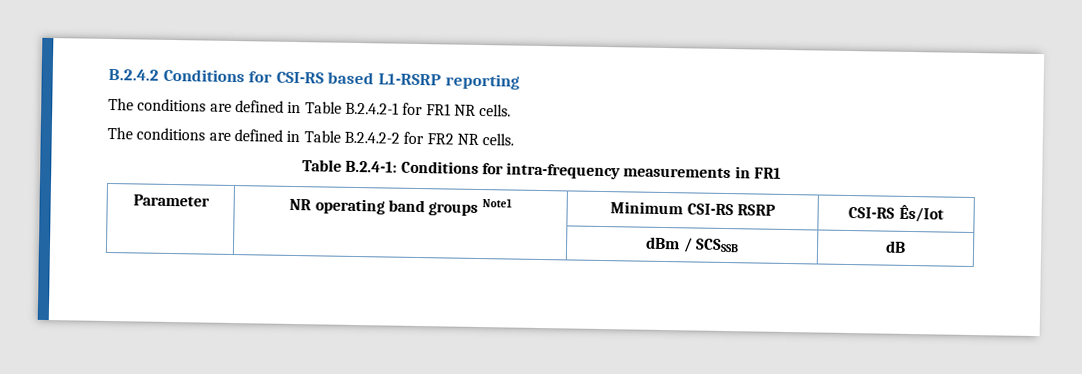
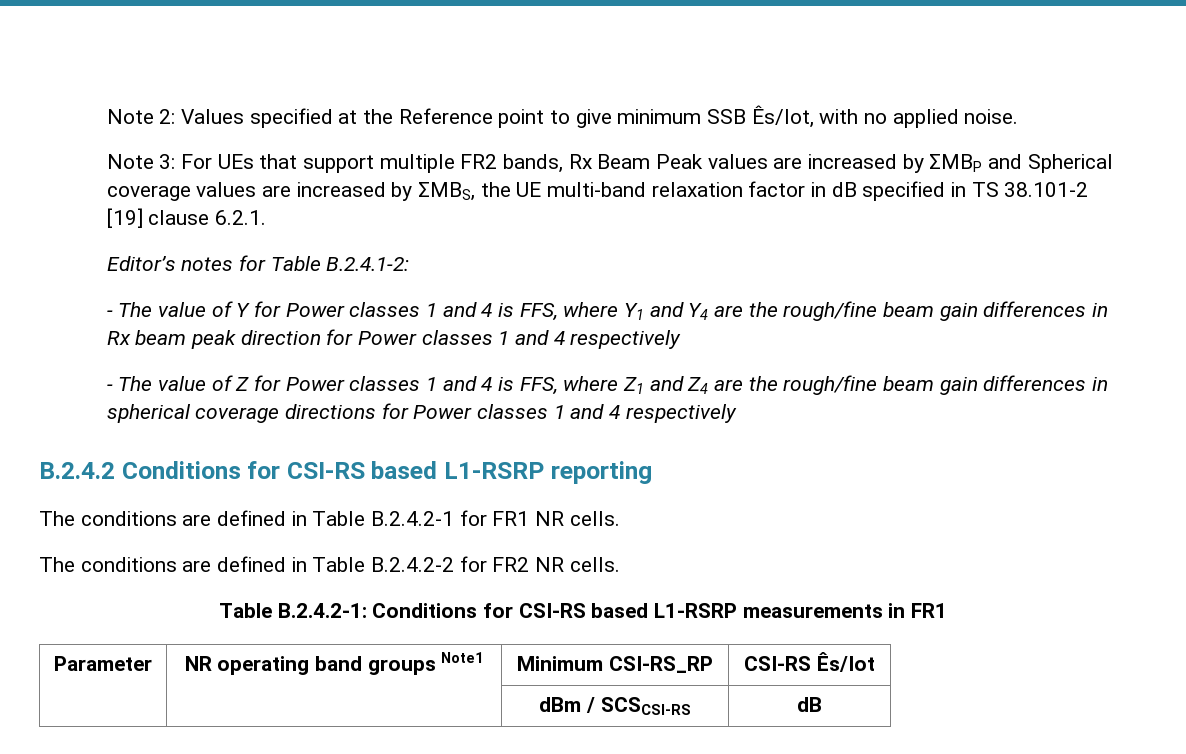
+ Note 2: Values specified at the Reference point to give minimum SSB Ês/Iot, with no applied noise.
+ Note 3: For UEs that support multiple FR2 bands, Rx Beam Peak values are increased by ΣMBP and Spherical coverage values are increased by ΣMBS, the UE multi-band relaxation factor in dB specified in TS 38.101-2 [19] clause 6.2.1.
+ Editor’s notes for Table B.2.4.1-2:
+ - The value of Y for Power classes 1 and 4 is FFS, where Y1 and Y4 are the rough/fine beam gain differences in Rx beam peak direction for Power classes 1 and 4 respectively
+ - The value of Z for Power classes 1 and 4 is FFS, where Z1 and Z4 are the rough/fine beam gain differences in spherical coverage directions for Power classes 1 and 4 respectively
- Table B.2.4-1: Conditions for intra-frequency measurements in FR1
+ Table B.2.4.2-1: Conditions for CSI-RS based L1-RSRP measurements in FR1
- Parameter | NR operating band groups Note1 | Minimum CSI-RS RSRP | CSI-RS Ês/Iot
+ Parameter | NR operating band groups Note1 | Minimum CSI-RS_RP | CSI-RS Ês/Iot
- | | dBm / SCSSSB | dB
+ | | dBm / SCSCSI-RS | dB

